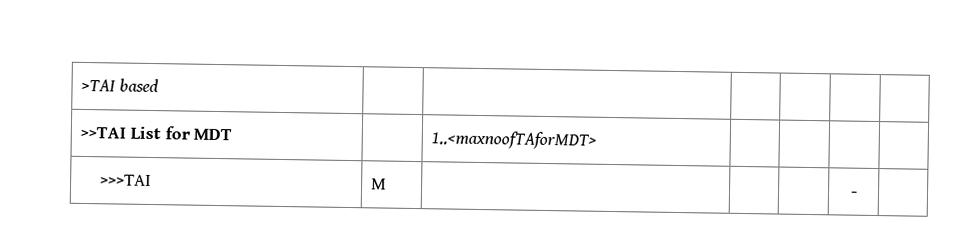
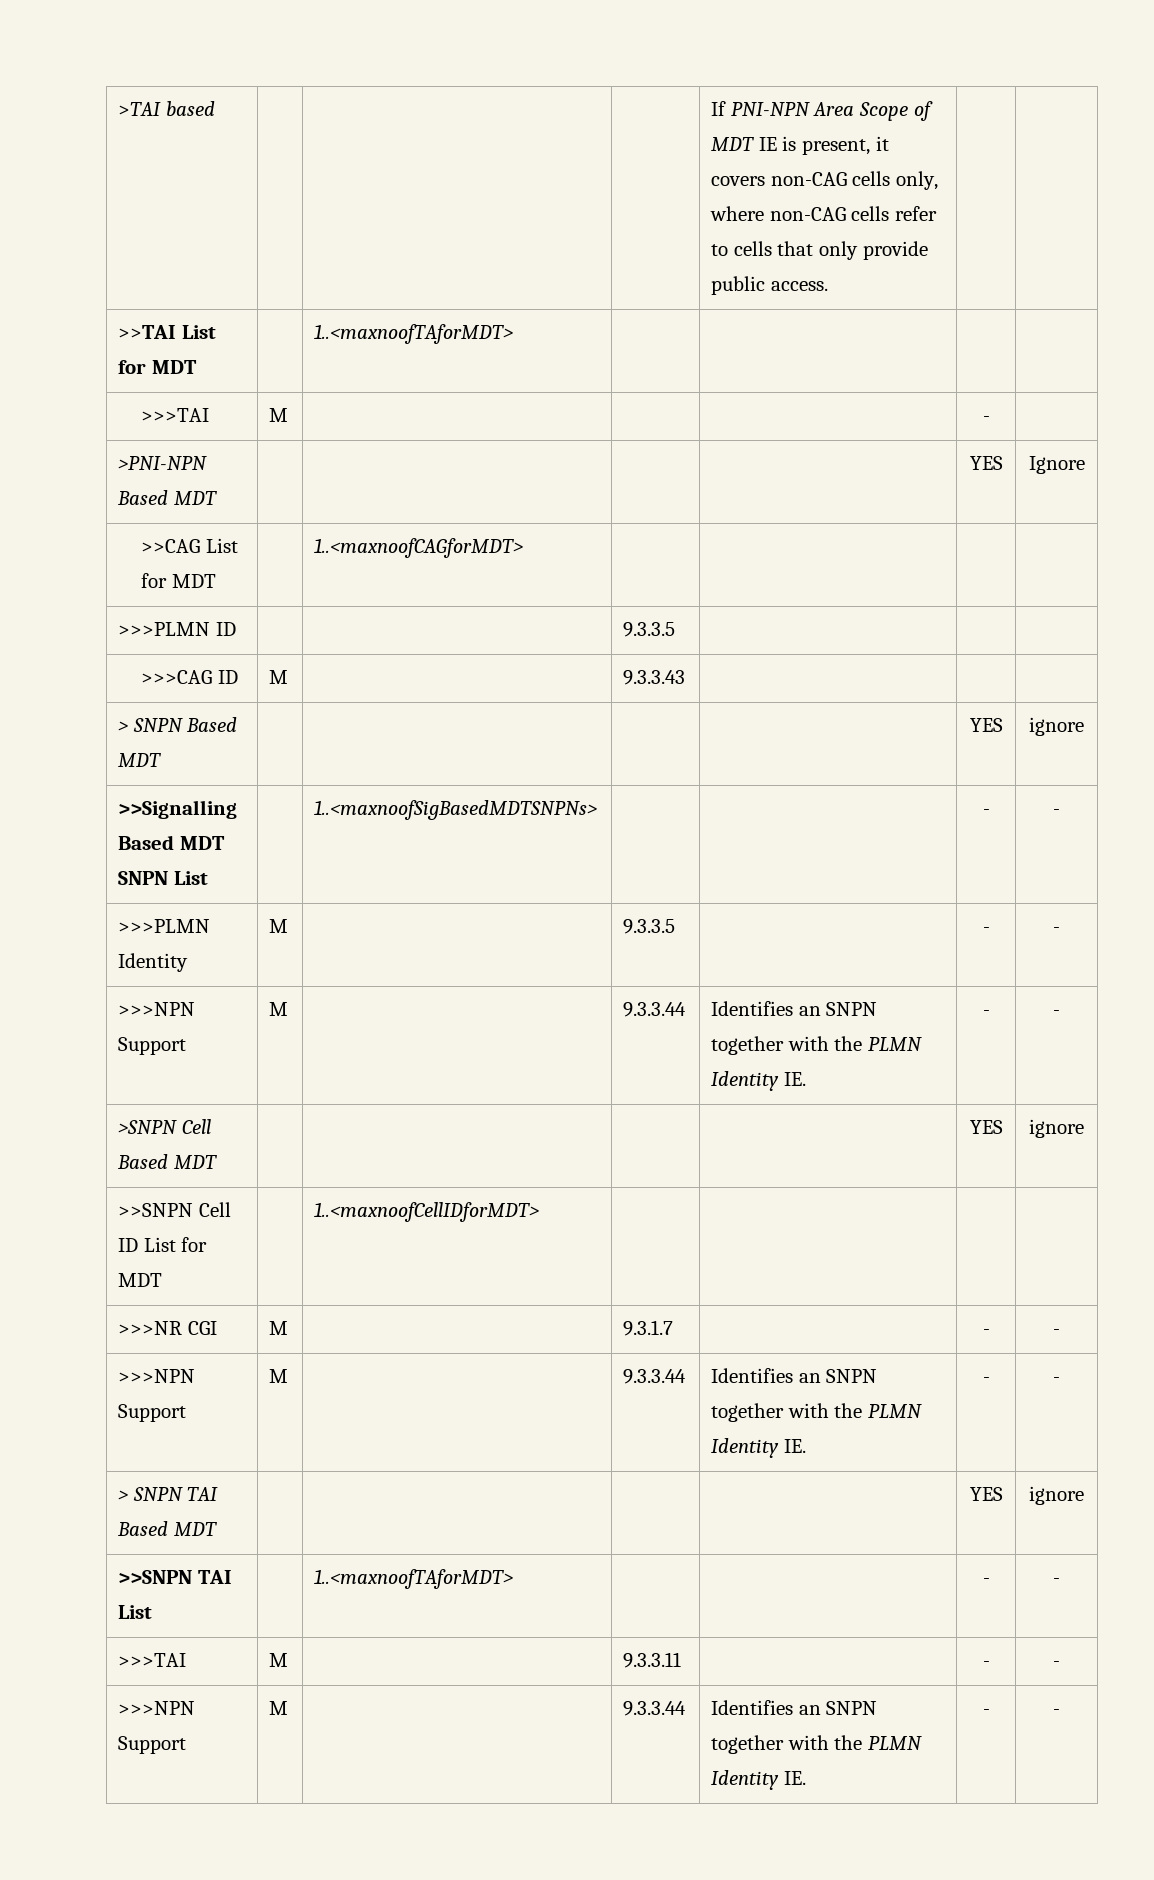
- >TAI based | | | | | |
+ >TAI based | | | | If PNI-NPN Area Scope of MDT IE is present, it covers non-CAG cells only, where non-CAG cells refer to cells that only provide public access. | |
+ >PNI-NPN Based MDT | | | | | YES | Ignore
+ >>CAG List for MDT | | 1..<maxnoofCAGforMDT> | | | |
+ >>>PLMN ID | | | 9.3.3.5 | | |
+ >>>CAG ID | M | | 9.3.3.43 | | |
+ > SNPN Based MDT | | | | | YES | ignore
+ >>Signalling Based MDT SNPN List | | 1..<maxnoofSigBasedMDTSNPNs> | | | - | -
+ >>>PLMN Identity | M | | 9.3.3.5 | | - | -
+ >>>NPN Support | M | | 9.3.3.44 | Identifies an SNPN together with the PLMN Identity IE. | - | -
+ >SNPN Cell Based MDT | | | | | YES | ignore
+ >>SNPN Cell ID List for MDT | | 1..<maxnoofCellIDforMDT> | | | |
+ >>>NR CGI | M | | 9.3.1.7 | | - | -
+ >>>NPN Support | M | | 9.3.3.44 | Identifies an SNPN together with the PLMN Identity IE. | - | -
+ > SNPN TAI Based MDT | | | | | YES | ignore
+ >>SNPN TAI List | | 1..<maxnoofTAforMDT> | | | - | -
+ >>>TAI | M | | 9.3.3.11 | | - | -
+ >>>NPN Support | M | | 9.3.3.44 | Identifies an SNPN together with the PLMN Identity IE. | - | -

